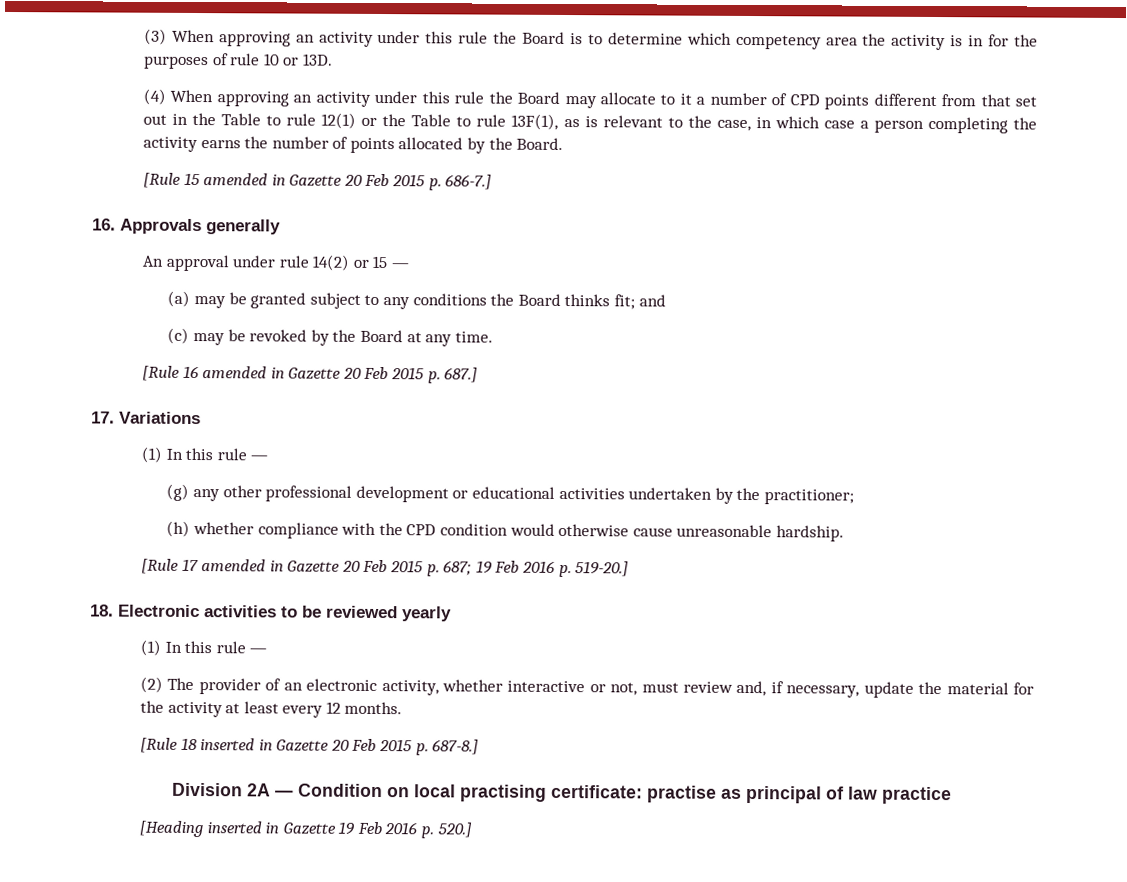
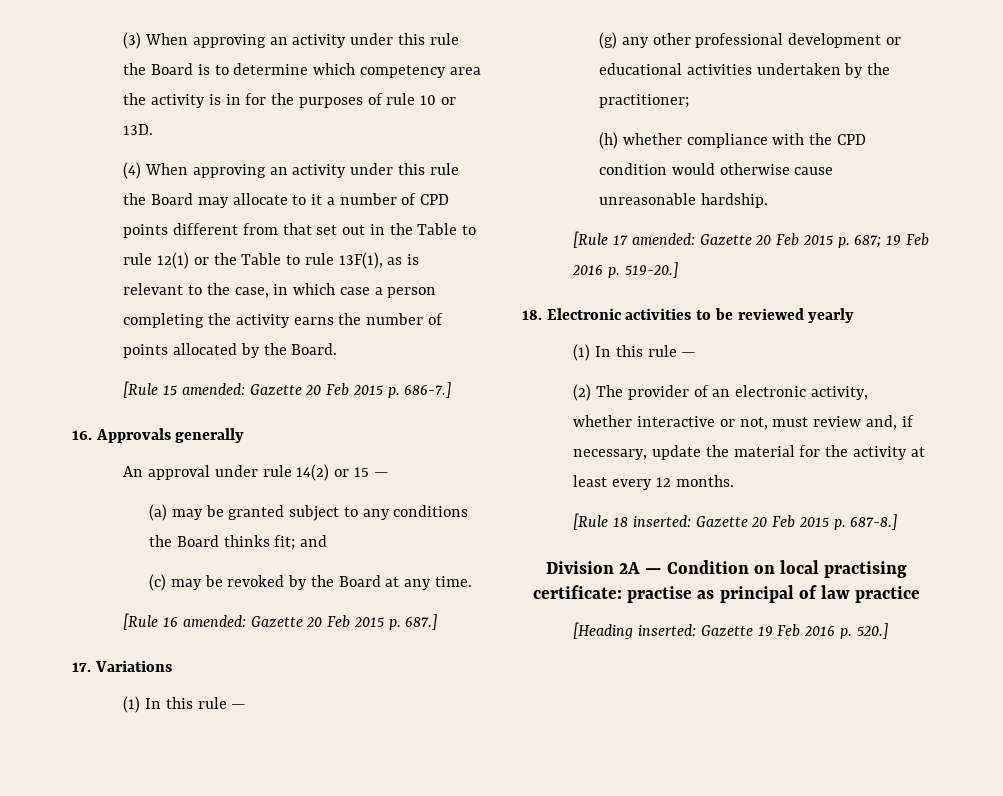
- [Rule 15 amended in Gazette 20 Feb 2015 p. 686-7.]
+ [Rule 15 amended: Gazette 20 Feb 2015 p. 686-7.]
- [Rule 16 amended in Gazette 20 Feb 2015 p. 687.]
+ [Rule 16 amended: Gazette 20 Feb 2015 p. 687.]
- [Rule 17 amended in Gazette 20 Feb 2015 p. 687; 19 Feb 2016 p. 519-20.]
+ [Rule 17 amended: Gazette 20 Feb 2015 p. 687; 19 Feb 2016 p. 519-20.]
- [Rule 18 inserted in Gazette 20 Feb 2015 p. 687-8.]
+ [Rule 18 inserted: Gazette 20 Feb 2015 p. 687-8.]
- [Heading inserted in Gazette 19 Feb 2016 p. 520.]
+ [Heading inserted: Gazette 19 Feb 2016 p. 520.]

